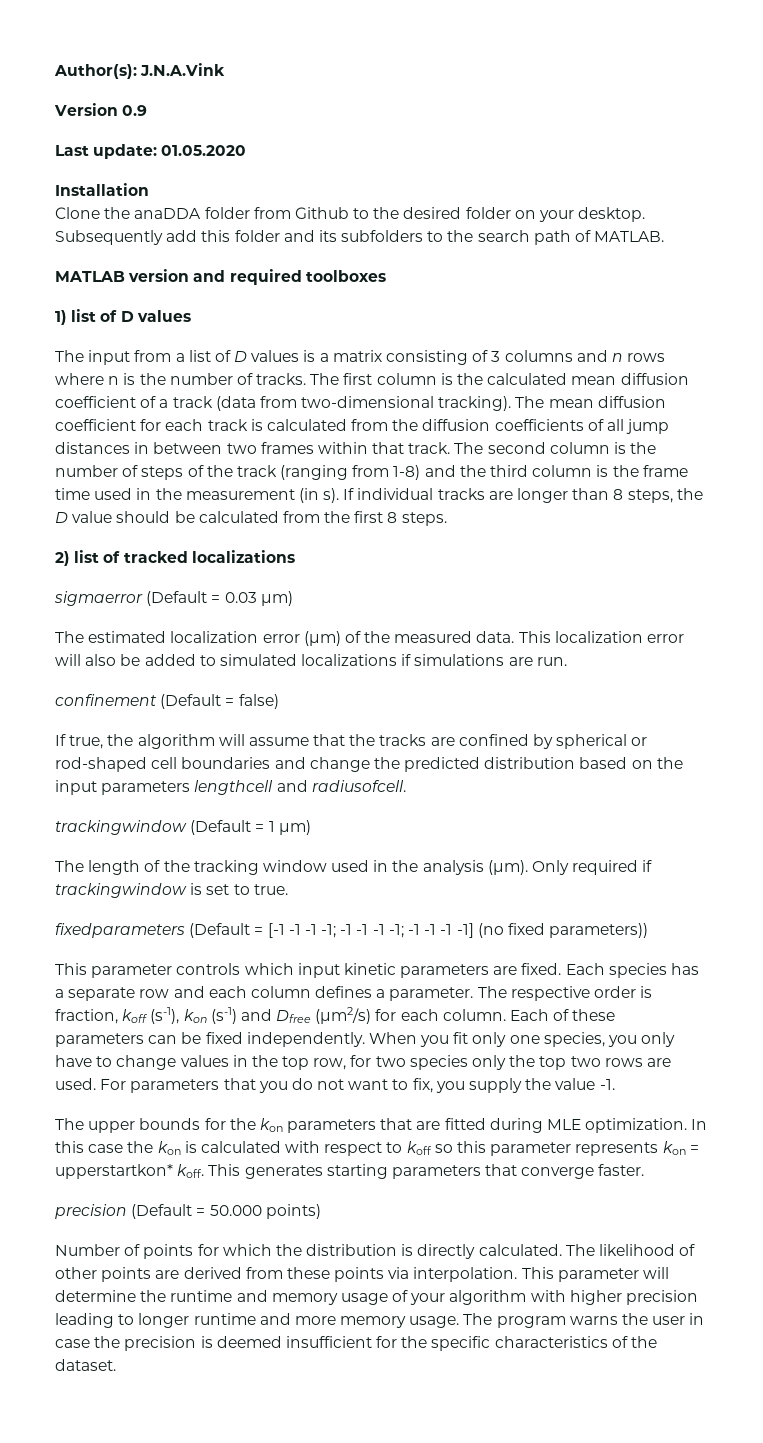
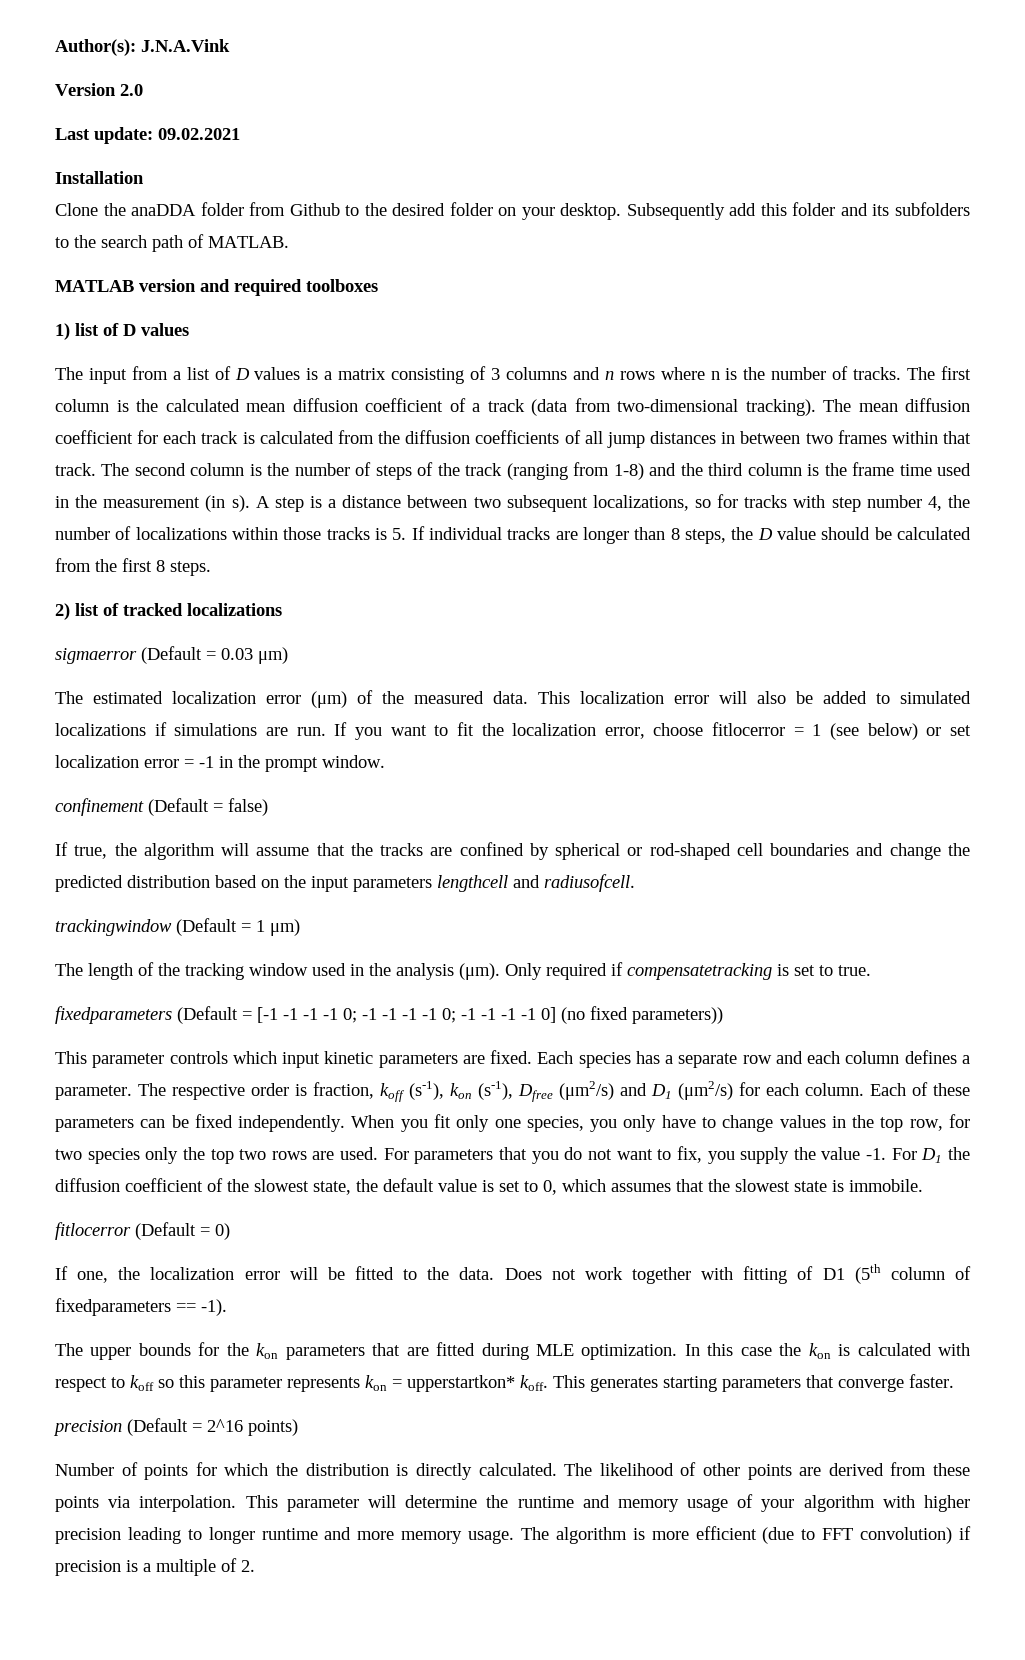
- Version 0.9
+ Version 2.0
- Last update: 01.05.2020
+ Last update: 09.02.2021
- If individual tracks are longer than 8 steps, the D value should be calculated from the first 8 steps.
+ A step is a distance between two subsequent localizations, so for tracks with step number 4, the number of localizations within those tracks is 5. If individual tracks are longer than 8 steps, the D value should be calculated from the first 8 steps.
+ If you want to fit the localization error, choose fitlocerror = 1 (see below) or set localization error = -1 in the prompt window.
- Only required if trackingwindow is set to true.
+ Only required if compensatetracking is set to true.
- fixedparameters (Default = [-1 -1 -1 -1; -1 -1 -1 -1; -1 -1 -1 -1] (no fixed parameters))
+ fixedparameters (Default = [-1 -1 -1 -1 0; -1 -1 -1 -1 0; -1 -1 -1 -1 0] (no fixed parameters))
- The respective order is fraction, koff (s-1), kon (s-1) and Dfree (μm2/s) for each column.
+ The respective order is fraction, koff (s-1), kon (s-1), Dfree (μm2/s) and D1 (μm2/s) for each column.
+ For D1 the diffusion coefficient of the slowest state, the default value is set to 0, which assumes that the slowest state is immobile.
+ fitlocerror (Default = 0)
+ If one, the localization error will be fitted to the data. Does not work together with fitting of D1 (5th column of fixedparameters == -1).
- precision (Default = 50.000 points)
+ precision (Default = 2^16 points)
- The program warns the user in case the precision is deemed insufficient for the specific characteristics of the dataset.
+ The algorithm is more efficient (due to FFT convolution) if precision is a multiple of 2.

